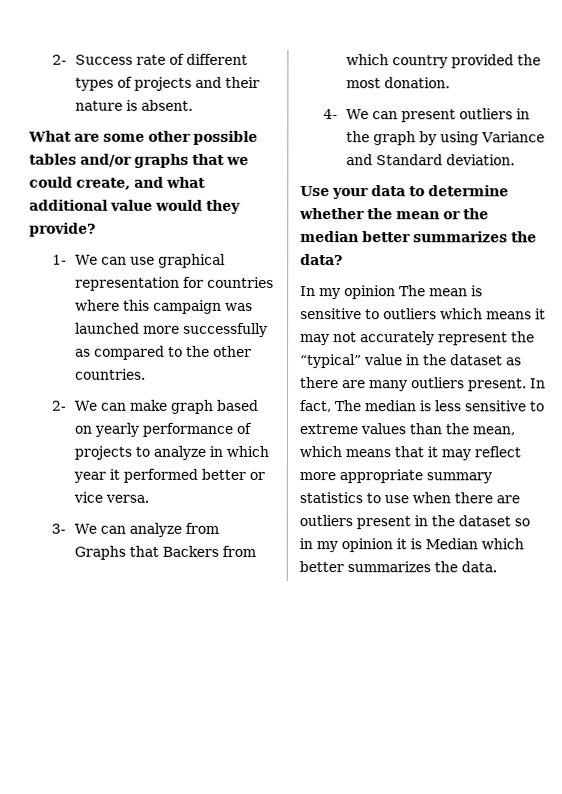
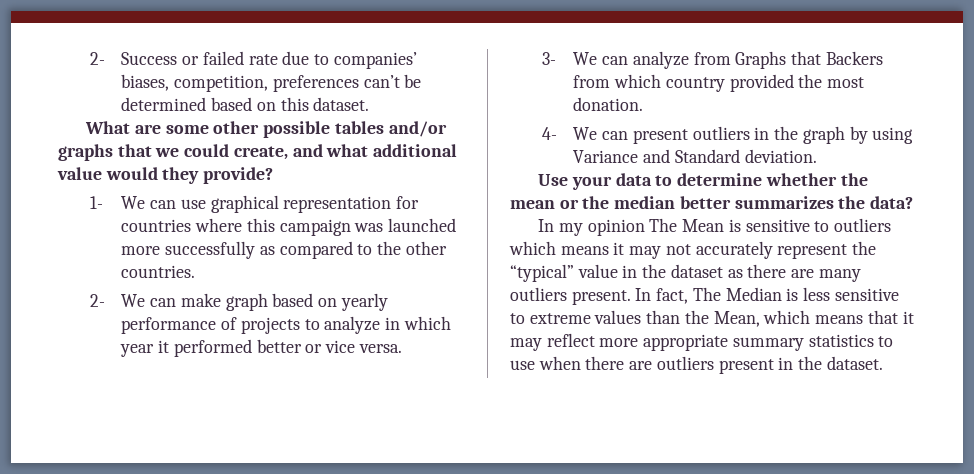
- 2- Success rate of different types of projects and their nature is absent.
+ 2- Success or failed rate due to companies’ biases, competition, preferences can’t be determined based on this dataset.
- In my opinion The mean is sensitive to outliers which means it may not accurately represent the “typical” value in the dataset as there are many outliers present.
+ In my opinion The Mean is sensitive to outliers which means it may not accurately represent the “typical” value in the dataset as there are many outliers present.
- In fact, The median is less sensitive to extreme values than the mean, which means that it may reflect more appropriate summary statistics to use when there are outliers present in the dataset so in my opinion it is Median which better summarizes the data.
+ In fact, The Median is less sensitive to extreme values than the Mean, which means that it may reflect more appropriate summary statistics to use when there are outliers present in the dataset.

